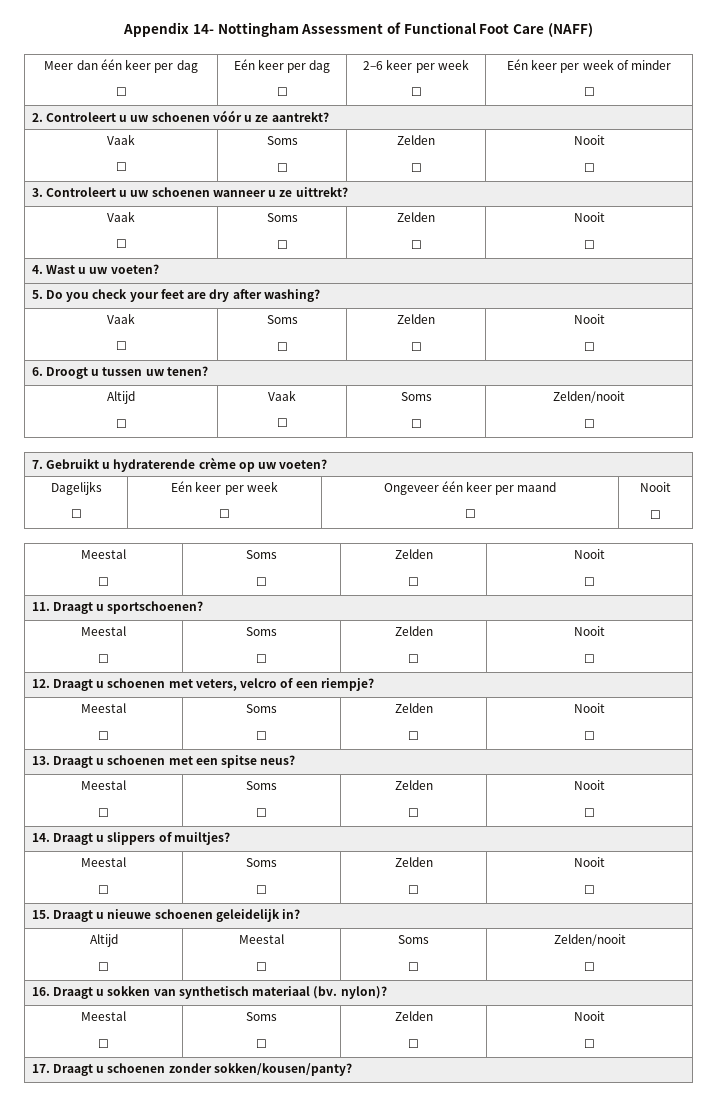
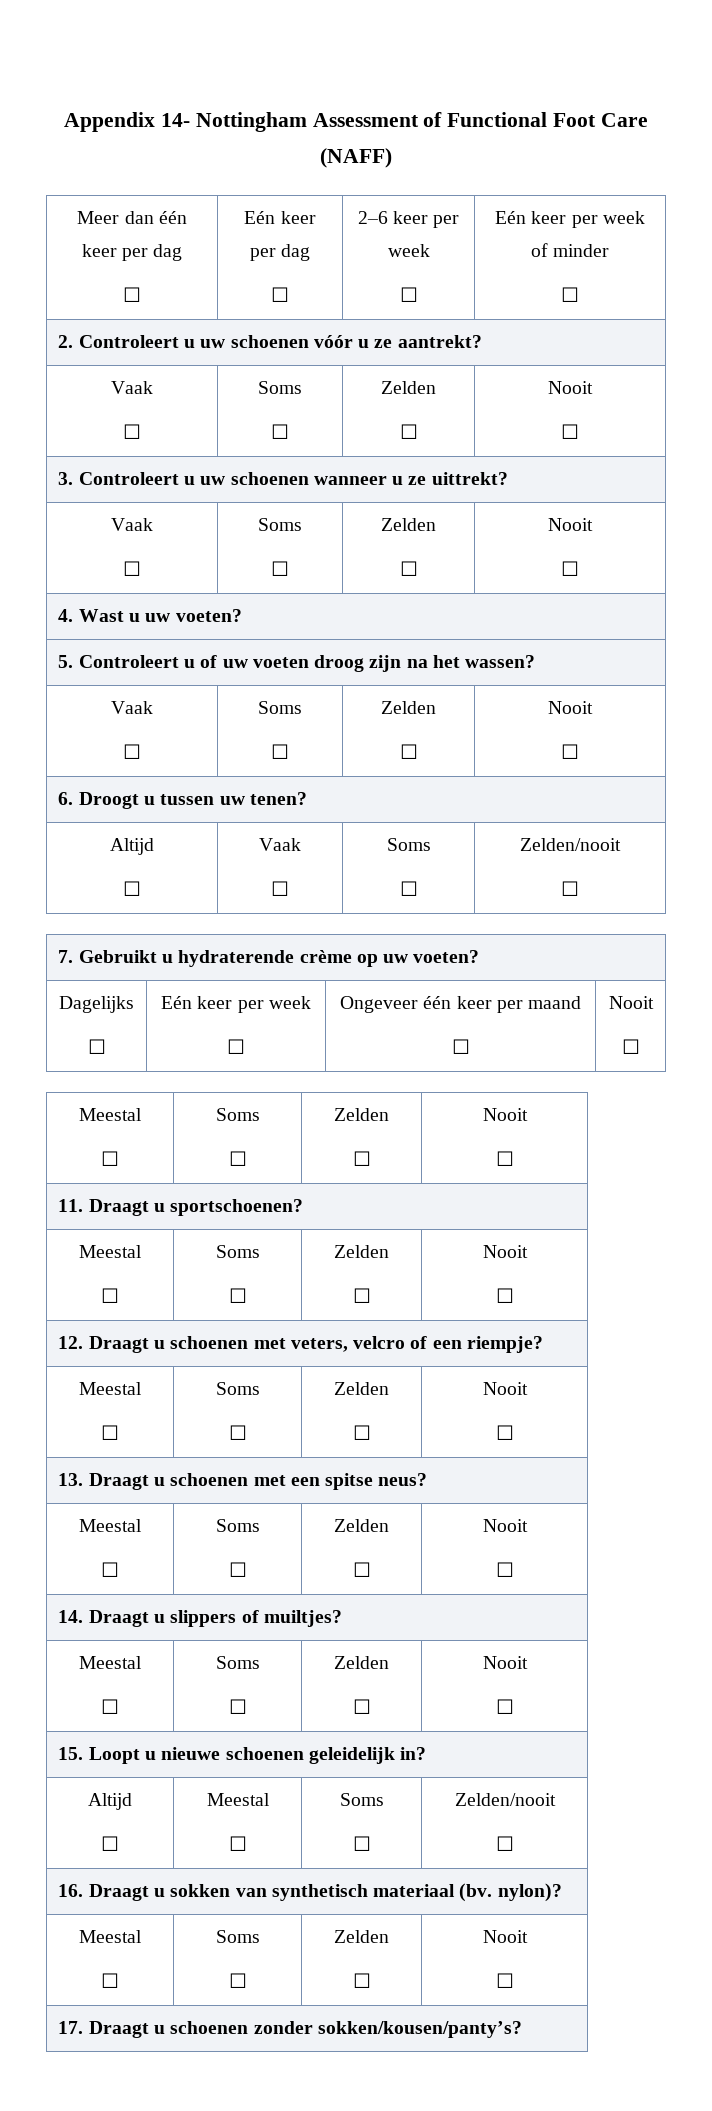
- 5. Do you check your feet are dry after washing?
+ 5. Controleert u of uw voeten droog zijn na het wassen?
- 15. Draagt u nieuwe schoenen geleidelijk in?
+ 15. Loopt u nieuwe schoenen geleidelijk in?
- 17. Draagt u schoenen zonder sokken/kousen/panty?
+ 17. Draagt u schoenen zonder sokken/kousen/panty’s?

